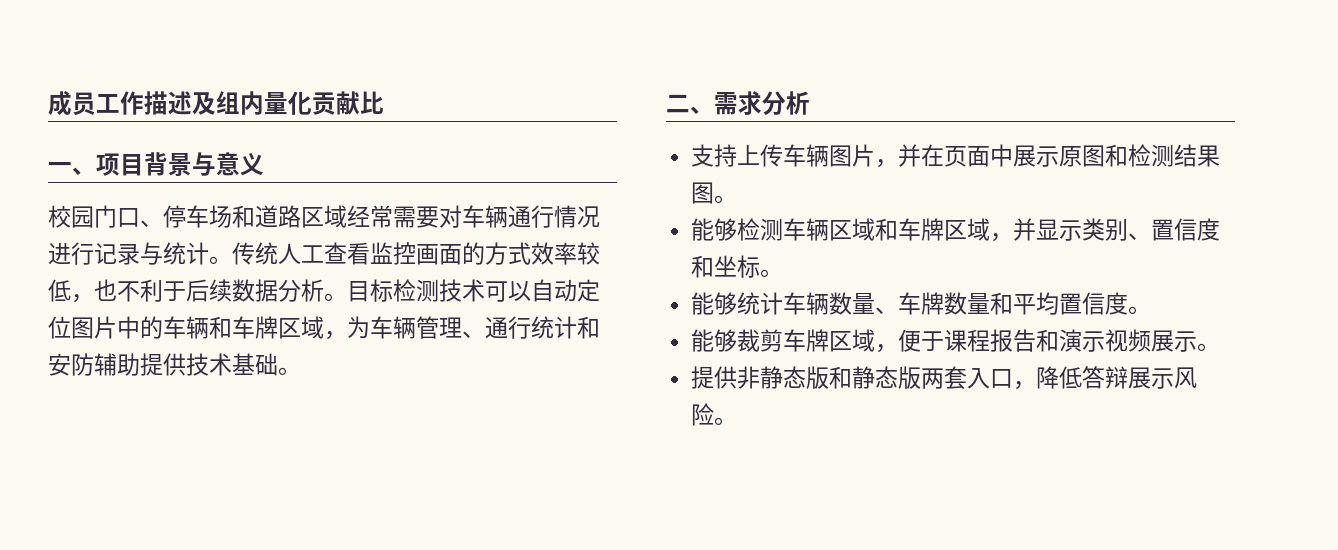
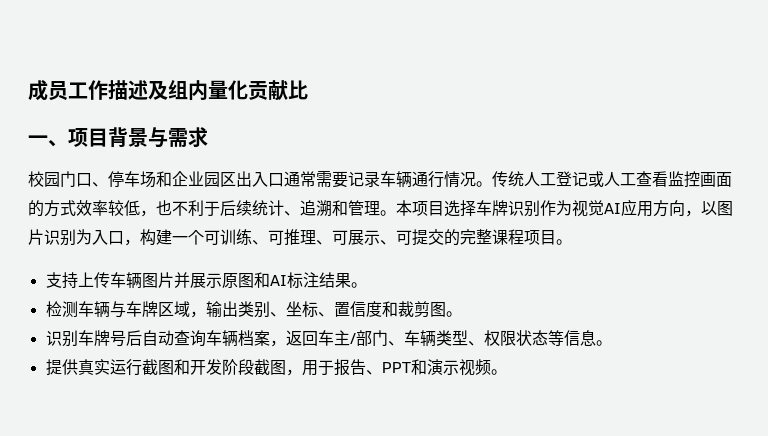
- 一、项目背景与意义
+ 一、项目背景与需求
- 校园门口、停车场和道路区域经常需要对车辆通行情况进行记录与统计。传统人工查看监控画面的方式效率较低，也不利于后续数据分析。目标检测技术可以自动定位图片中的车辆和车牌区域，为车辆管理、通行统计和安防辅助提供技术基础。
- 二、需求分析
- 支持上传车辆图片，并在页面中展示原图和检测结果图。
- 能够检测车辆区域和车牌区域，并显示类别、置信度和坐标。
- 能够统计车辆数量、车牌数量和平均置信度。
- 能够裁剪车牌区域，便于课程报告和演示视频展示。
- 提供非静态版和静态版两套入口，降低答辩展示风险。
+ 校园门口、停车场和企业园区出入口通常需要记录车辆通行情况。传统人工登记或人工查看监控画面的方式效率较低，也不利于后续统计、追溯和管理。本项目选择车牌识别作为视觉AI应用方向，以图片识别为入口，构建一个可训练、可推理、可展示、可提交的完整课程项目。
+ 支持上传车辆图片并展示原图和AI标注结果。
+ 检测车辆与车牌区域，输出类别、坐标、置信度和裁剪图。
+ 识别车牌号后自动查询车辆档案，返回车主/部门、车辆类型、权限状态等信息。
+ 提供真实运行截图和开发阶段截图，用于报告、PPT和演示视频。

